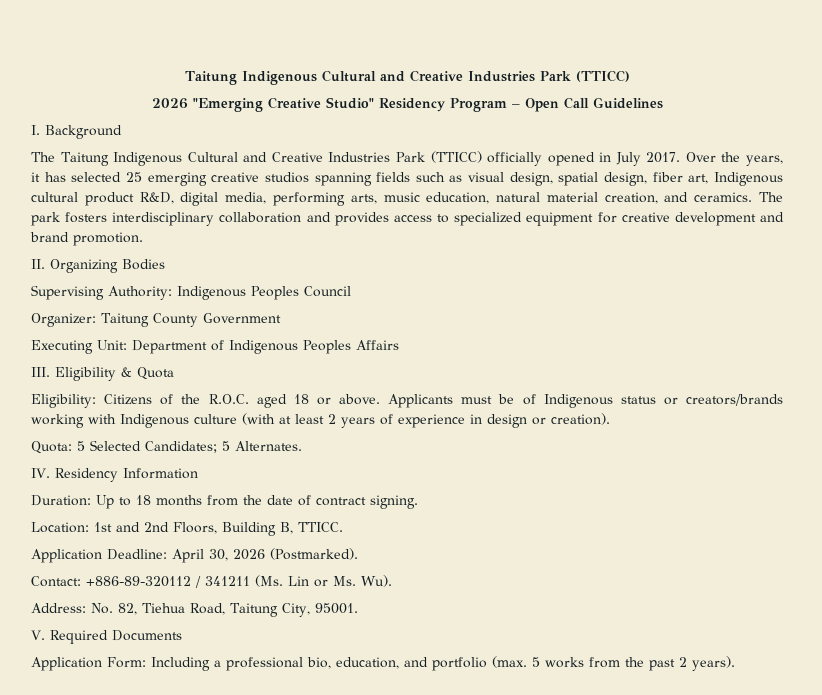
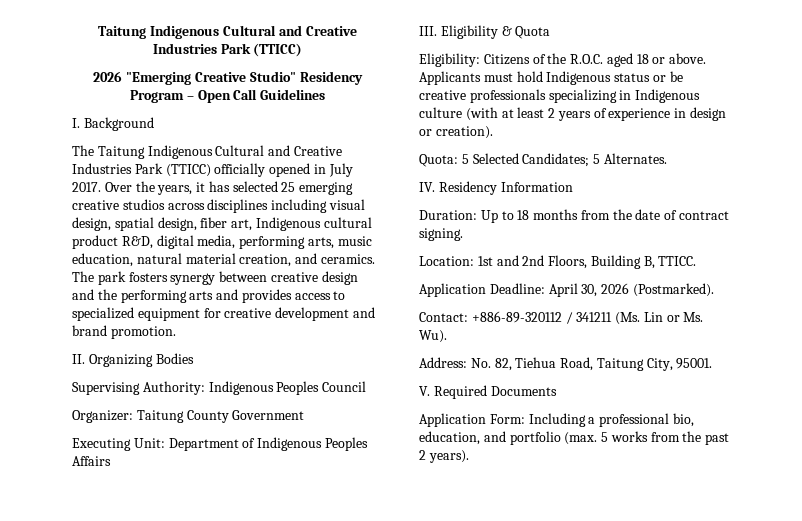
- Over the years, it has selected 25 emerging creative studios spanning fields such as visual design, spatial design, fiber art, Indigenous cultural product R&D, digital media, performing arts, music education, natural material creation, and ceramics.
+ Over the years, it has selected 25 emerging creative studios across disciplines including visual design, spatial design, fiber art, Indigenous cultural product R&D, digital media, performing arts, music education, natural material creation, and ceramics.
- The park fosters interdisciplinary collaboration and provides access to specialized equipment for creative development and brand promotion.
+ The park fosters synergy between creative design and the performing arts and provides access to specialized equipment for creative development and brand promotion.
- Applicants must be of Indigenous status or creators/brands working with Indigenous culture (with at least 2 years of experience in design or creation).
+ Applicants must hold Indigenous status or be creative professionals specializing in Indigenous culture (with at least 2 years of experience in design or creation).

